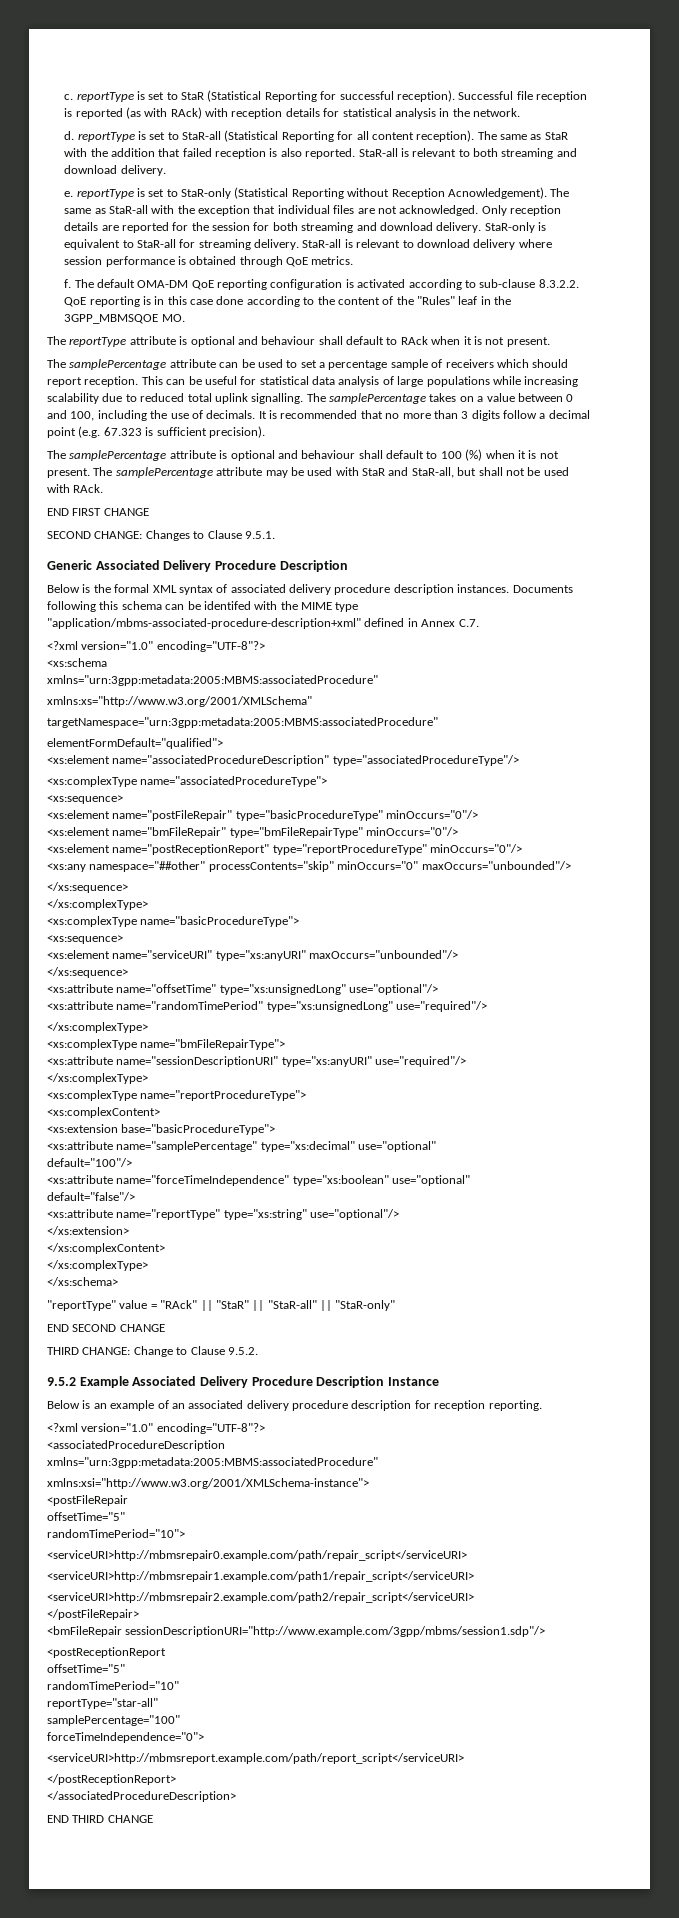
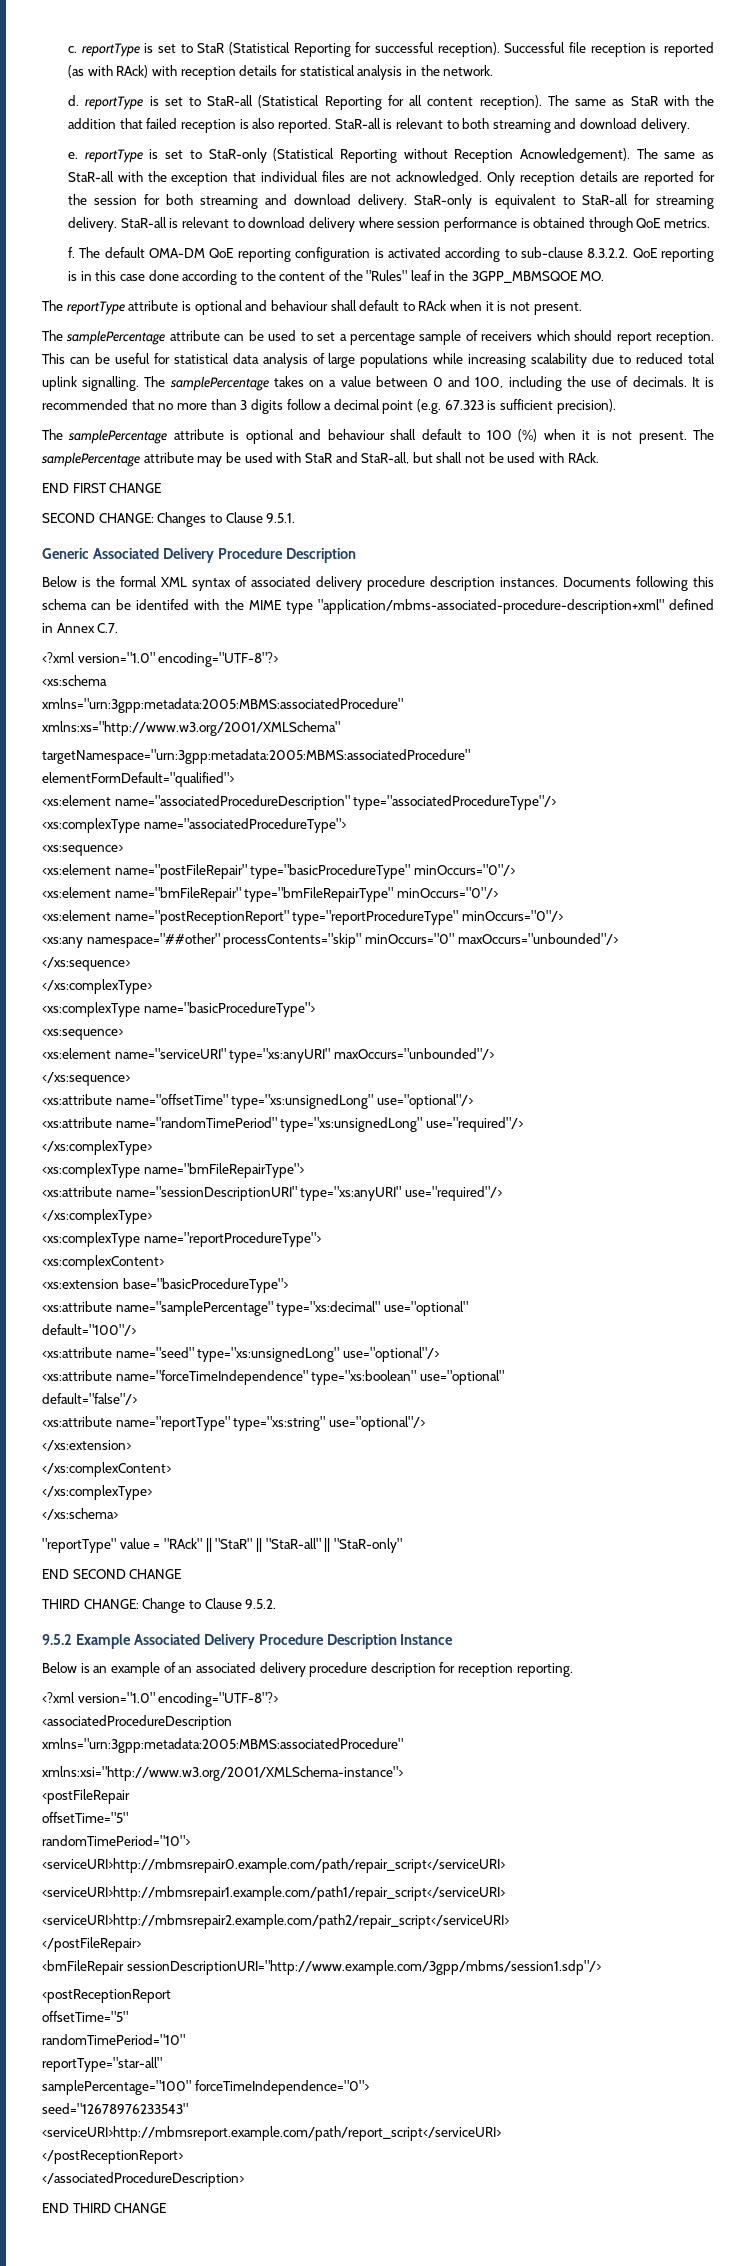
+ <xs:attribute name="seed" type="xs:unsignedLong" use="optional"/>
- samplePercentage="100"
- forceTimeIndependence="0">
+ samplePercentage="100" forceTimeIndependence="0">
+ seed="12678976233543"

